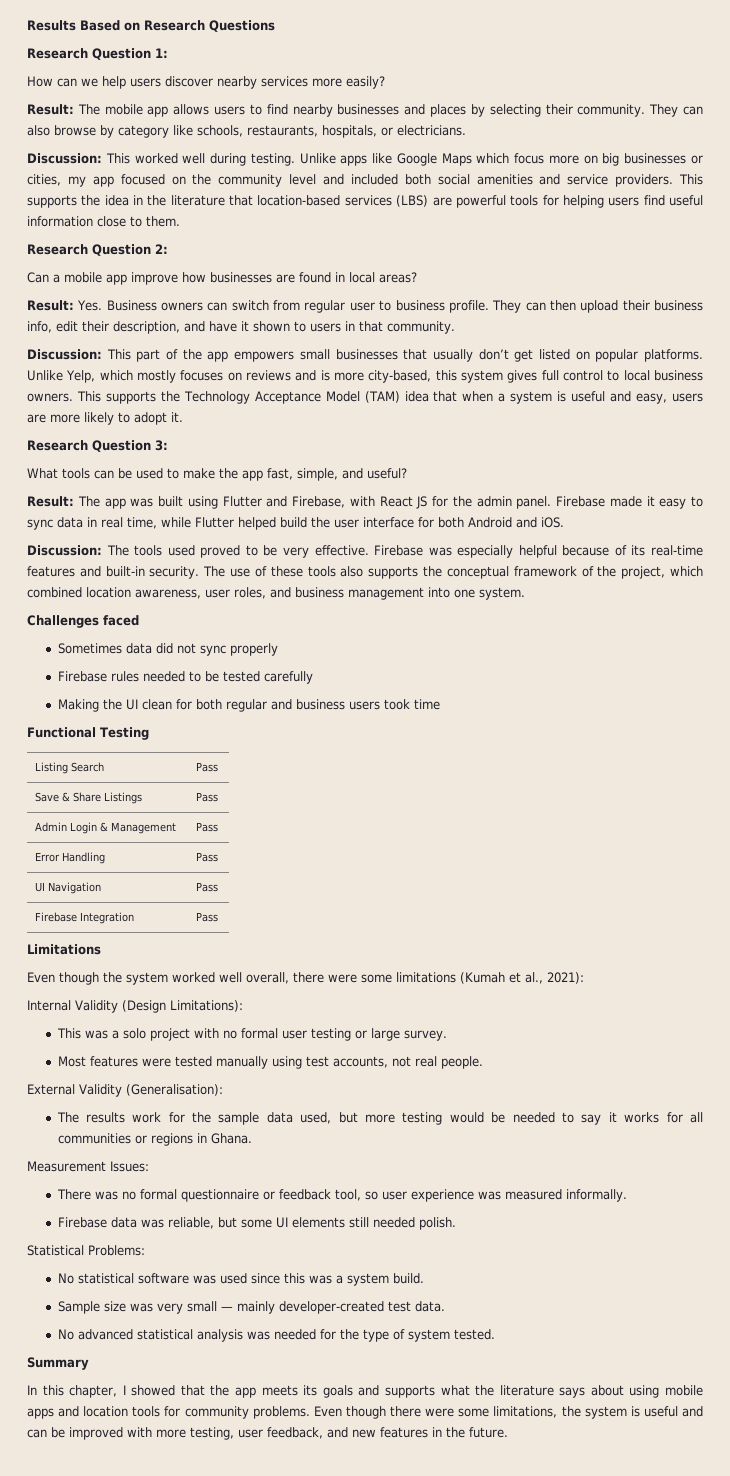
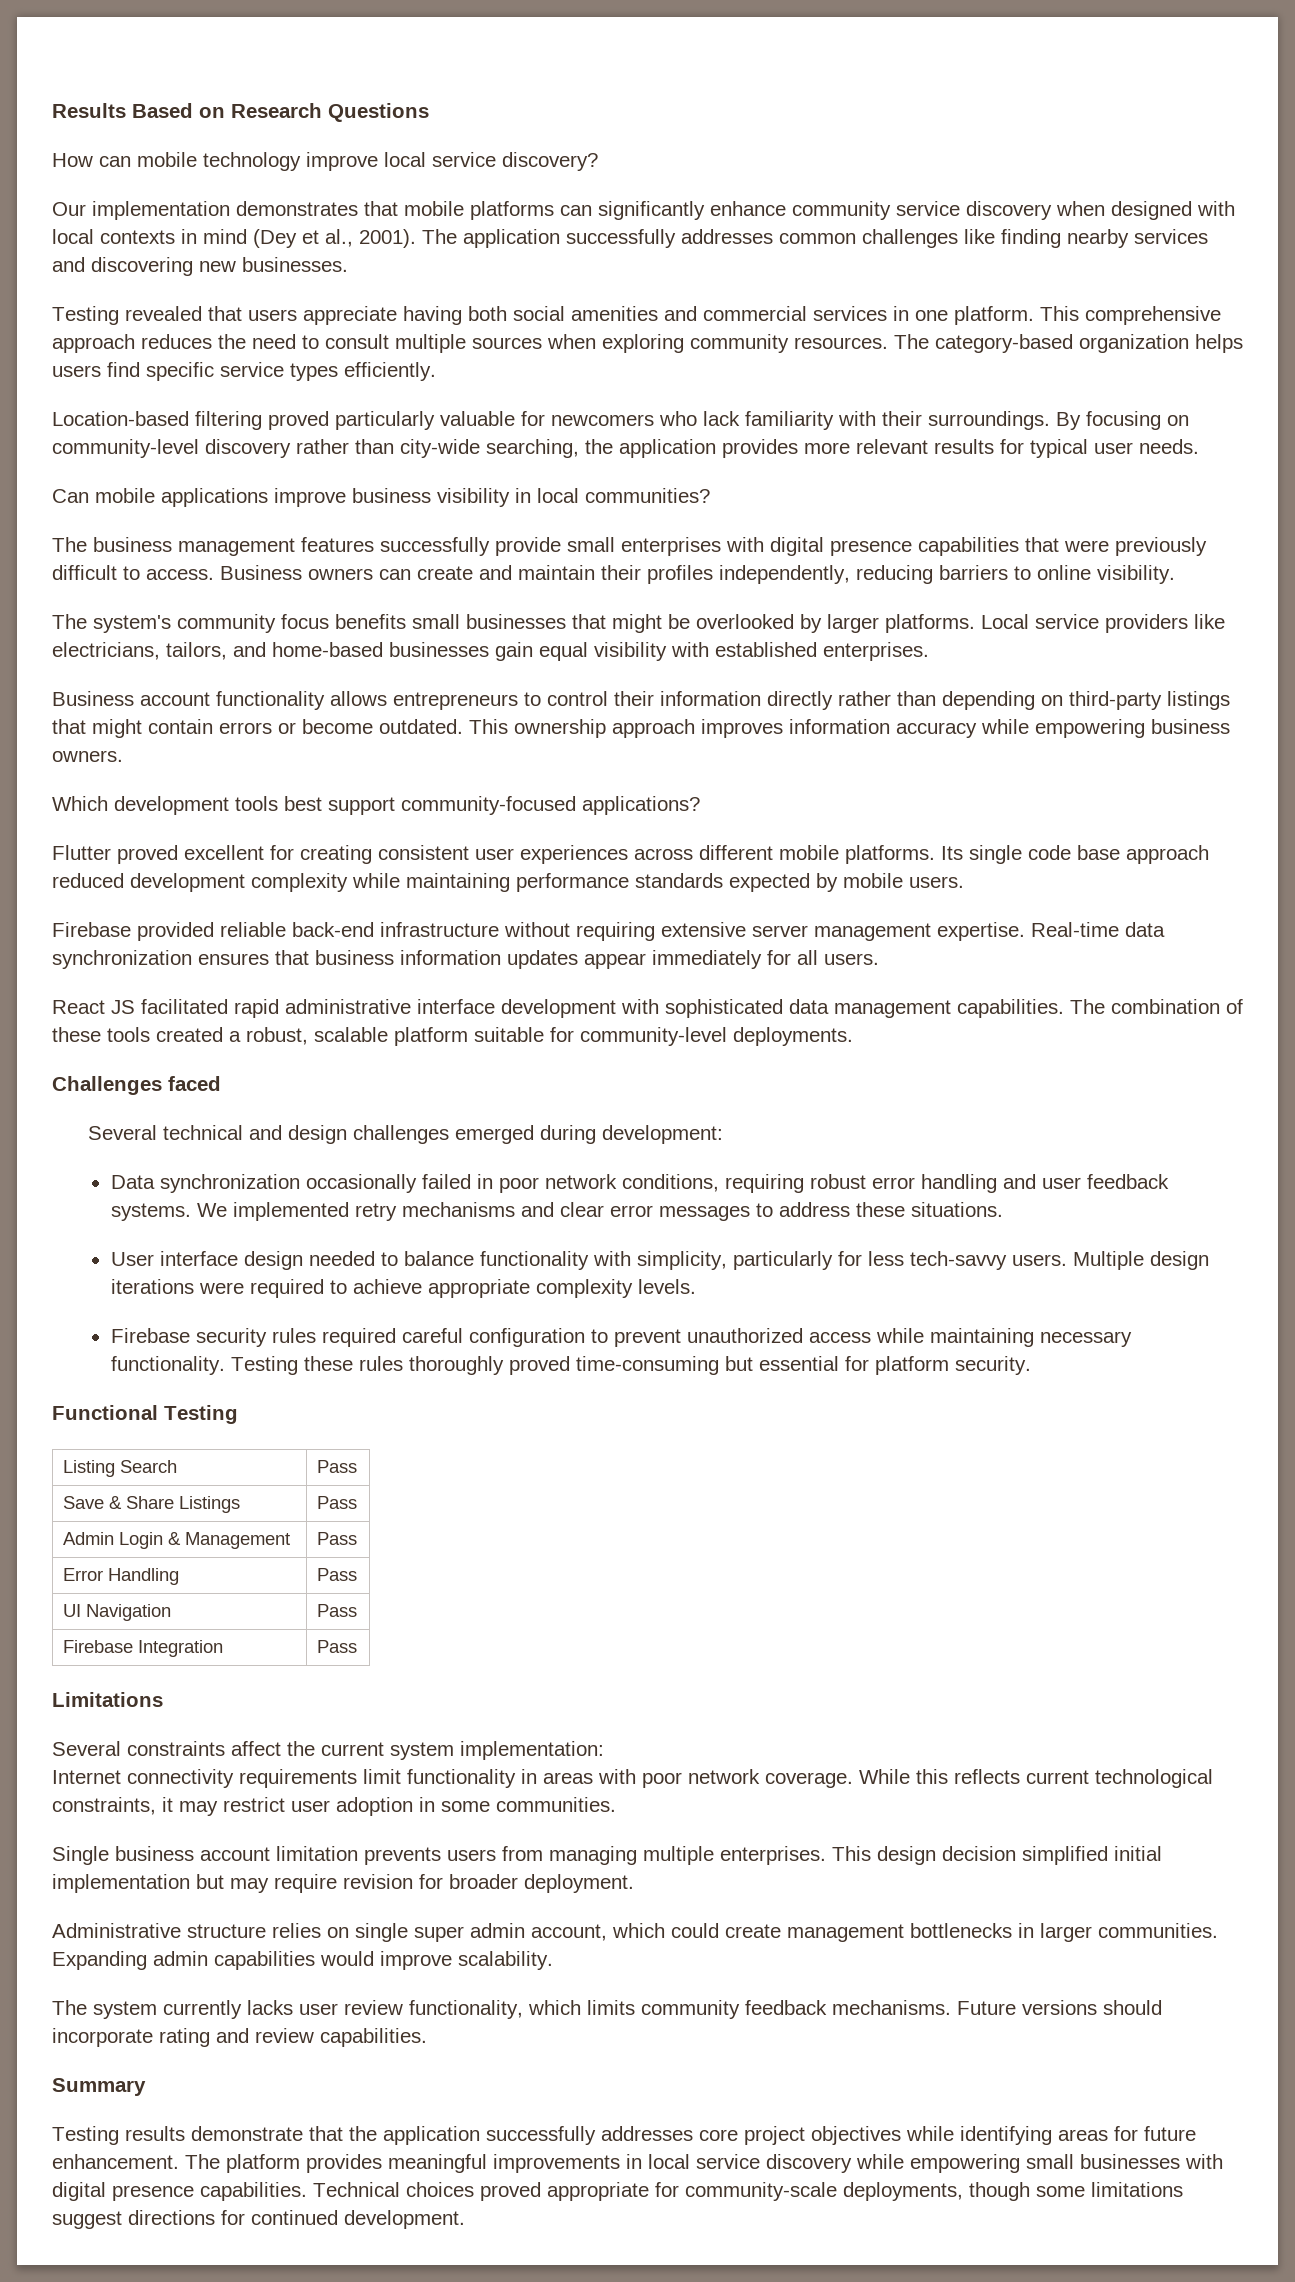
- Research Question 1:
- How can we help users discover nearby services more easily?
- Result: The mobile app allows users to find nearby businesses and places by selecting their community. They can also browse by category like schools, restaurants, hospitals, or electricians.
- Discussion: This worked well during testing. Unlike apps like Google Maps which focus more on big businesses or cities, my app focused on the community level and included both social amenities and service providers. This supports the idea in the literature that location-based services (LBS) are powerful tools for helping users find useful information close to them.
- Research Question 2:
- Can a mobile app improve how businesses are found in local areas?
- Result: Yes. Business owners can switch from regular user to business profile. They can then upload their business info, edit their description, and have it shown to users in that community.
- Discussion: This part of the app empowers small businesses that usually don’t get listed on popular platforms. Unlike Yelp, which mostly focuses on reviews and is more city-based, this system gives full control to local business owners. This supports the Technology Acceptance Model (TAM) idea that when a system is useful and easy, users are more likely to adopt it.
- Research Question 3:
- What tools can be used to make the app fast, simple, and useful?
- Result: The app was built using Flutter and Firebase, with React JS for the admin panel. Firebase made it easy to sync data in real time, while Flutter helped build the user interface for both Android and iOS.
- Discussion: The tools used proved to be very effective. Firebase was especially helpful because of its real-time features and built-in security. The use of these tools also supports the conceptual framework of the project, which combined location awareness, user roles, and business management into one system.
+ How can mobile technology improve local service discovery?
+ Our implementation demonstrates that mobile platforms can significantly enhance community service discovery when designed with local contexts in mind (Dey et al., 2001). The application successfully addresses common challenges like finding nearby services and discovering new businesses.
+ Testing revealed that users appreciate having both social amenities and commercial services in one platform. This comprehensive approach reduces the need to consult multiple sources when exploring community resources. The category-based organization helps users find specific service types efficiently.
+ Location-based filtering proved particularly valuable for newcomers who lack familiarity with their surroundings. By focusing on community-level discovery rather than city-wide searching, the application provides more relevant results for typical user needs.
+ Can mobile applications improve business visibility in local communities?
+ The business management features successfully provide small enterprises with digital presence capabilities that were previously difficult to access. Business owners can create and maintain their profiles independently, reducing barriers to online visibility.
+ The system's community focus benefits small businesses that might be overlooked by larger platforms. Local service providers like electricians, tailors, and home-based businesses gain equal visibility with established enterprises.
+ Business account functionality allows entrepreneurs to control their information directly rather than depending on third-party listings that might contain errors or become outdated. This ownership approach improves information accuracy while empowering business owners.
+ Which development tools best support community-focused applications?
+ Flutter proved excellent for creating consistent user experiences across different mobile platforms. Its single code base approach reduced development complexity while maintaining performance standards expected by mobile users.
+ Firebase provided reliable back-end infrastructure without requiring extensive server management expertise. Real-time data synchronization ensures that business information updates appear immediately for all users.
+ React JS facilitated rapid administrative interface development with sophisticated data management capabilities. The combination of these tools created a robust, scalable platform suitable for community-level deployments.
  Challenges faced
- Sometimes data did not sync properly
- Firebase rules needed to be tested carefully
- Making the UI clean for both regular and business users took time
+ Several technical and design challenges emerged during development:
+ Data synchronization occasionally failed in poor network conditions, requiring robust error handling and user feedback systems. We implemented retry mechanisms and clear error messages to address these situations.
+ User interface design needed to balance functionality with simplicity, particularly for less tech-savvy users. Multiple design iterations were required to achieve appropriate complexity levels.
+ Firebase security rules required careful configuration to prevent unauthorized access while maintaining necessary functionality. Testing these rules thoroughly proved time-consuming but essential for platform security.
- Even though the system worked well overall, there were some limitations (Kumah et al., 2021):
- Internal Validity (Design Limitations):
- This was a solo project with no formal user testing or large survey.
- Most features were tested manually using test accounts, not real people.
- External Validity (Generalisation):
- The results work for the sample data used, but more testing would be needed to say it works for all communities or regions in Ghana.
- Measurement Issues:
- There was no formal questionnaire or feedback tool, so user experience was measured informally.
- Firebase data was reliable, but some UI elements still needed polish.
- Statistical Problems:
- No statistical software was used since this was a system build.
- Sample size was very small — mainly developer-created test data.
- No advanced statistical analysis was needed for the type of system tested.
+ Several constraints affect the current system implementation:
+ Internet connectivity requirements limit functionality in areas with poor network coverage. While this reflects current technological constraints, it may restrict user adoption in some communities.
+ Single business account limitation prevents users from managing multiple enterprises. This design decision simplified initial implementation but may require revision for broader deployment.
+ Administrative structure relies on single super admin account, which could create management bottlenecks in larger communities. Expanding admin capabilities would improve scalability.
+ The system currently lacks user review functionality, which limits community feedback mechanisms. Future versions should incorporate rating and review capabilities.
  Summary
- In this chapter, I showed that the app meets its goals and supports what the literature says about using mobile apps and location tools for community problems. Even though there were some limitations, the system is useful and can be improved with more testing, user feedback, and new features in the future.
+ Testing results demonstrate that the application successfully addresses core project objectives while identifying areas for future enhancement. The platform provides meaningful improvements in local service discovery while empowering small businesses with digital presence capabilities. Technical choices proved appropriate for community-scale deployments, though some limitations suggest directions for continued development.

